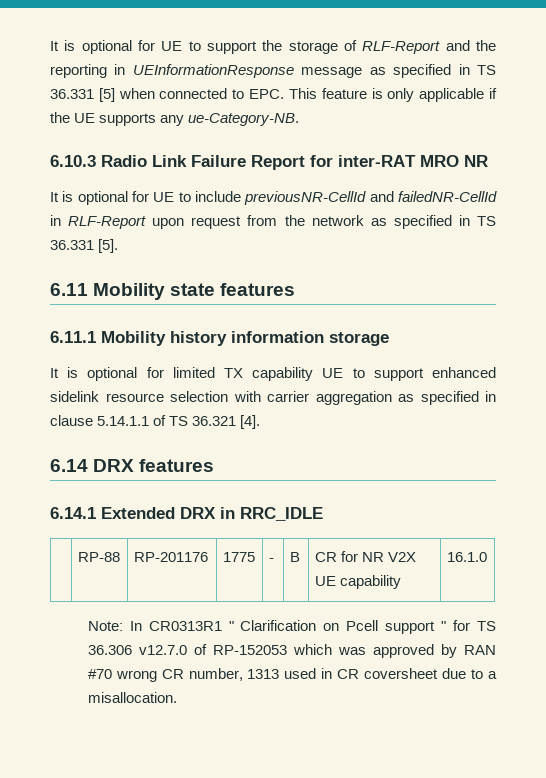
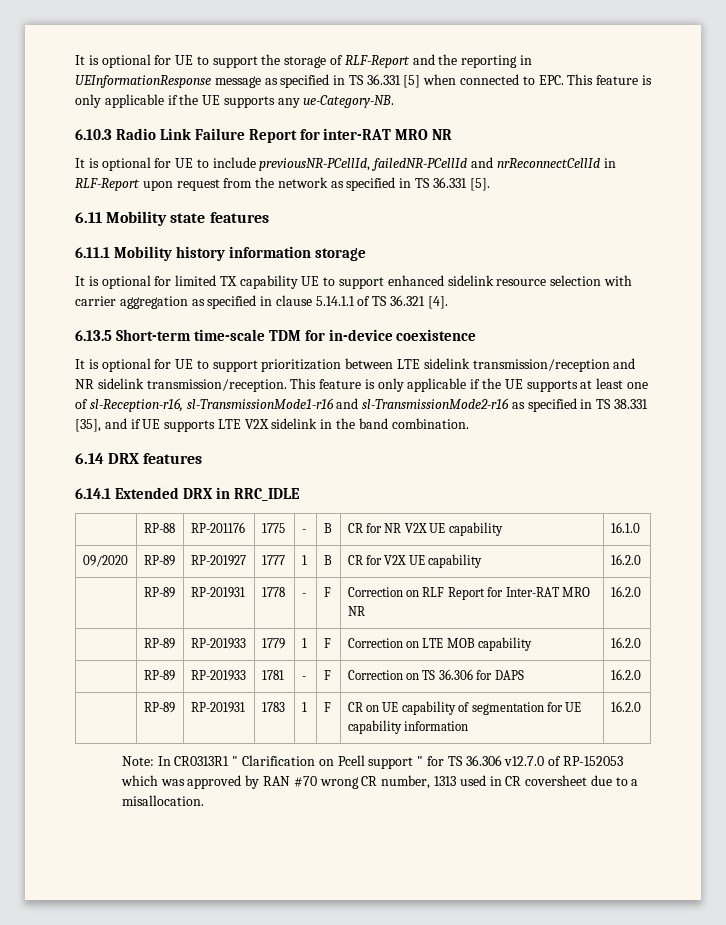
- It is optional for UE to include previousNR-CellId and failedNR-CellId in RLF-Report upon request from the network as specified in TS 36.331 [5].
+ It is optional for UE to include previousNR-PCellId, failedNR-PCellId and nrReconnectCellId in RLF-Report upon request from the network as specified in TS 36.331 [5].
+ 6.13.5 Short-term time-scale TDM for in-device coexistence
+ It is optional for UE to support prioritization between LTE sidelink transmission/reception and NR sidelink transmission/reception. This feature is only applicable if the UE supports at least one of sl-Reception-r16, sl-TransmissionMode1-r16 and sl-TransmissionMode2-r16 as specified in TS 38.331 [35], and if UE supports LTE V2X sidelink in the band combination.
+ 09/2020 | RP-89 | RP-201927 | 1777 | 1 | B | CR for V2X UE capability | 16.2.0
+ | RP-89 | RP-201931 | 1778 | - | F | Correction on RLF Report for Inter-RAT MRO NR | 16.2.0
+ | RP-89 | RP-201933 | 1779 | 1 | F | Correction on LTE MOB capability | 16.2.0
+ | RP-89 | RP-201933 | 1781 | - | F | Correction on TS 36.306 for DAPS | 16.2.0
+ | RP-89 | RP-201931 | 1783 | 1 | F | CR on UE capability of segmentation for UE capability information | 16.2.0

